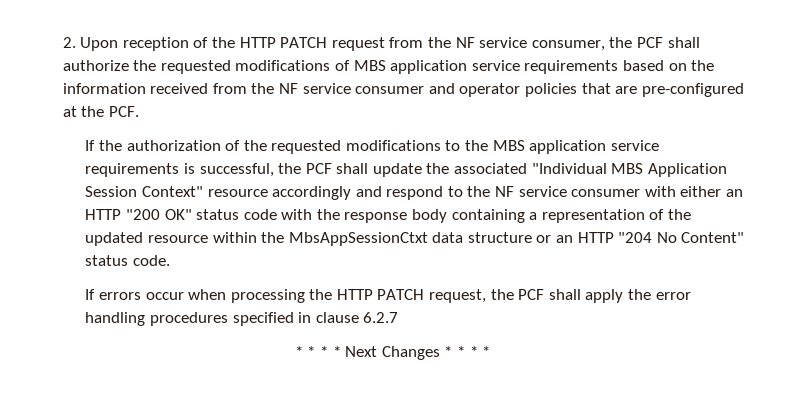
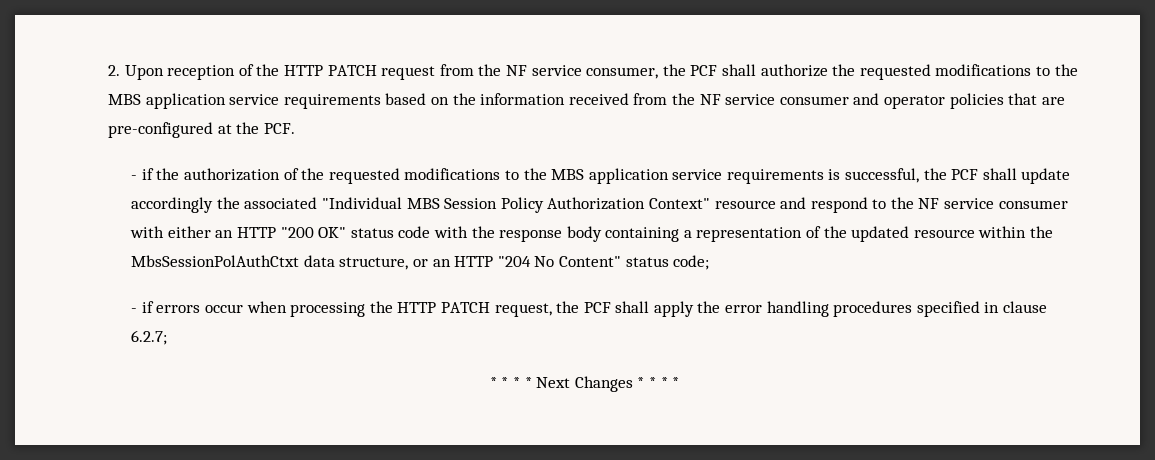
- 2. Upon reception of the HTTP PATCH request from the NF service consumer, the PCF shall authorize the requested modifications of MBS application service requirements based on the information received from the NF service consumer and operator policies that are pre-configured at the PCF.
+ 2. Upon reception of the HTTP PATCH request from the NF service consumer, the PCF shall authorize the requested modifications to the MBS application service requirements based on the information received from the NF service consumer and operator policies that are pre-configured at the PCF.
- If the authorization of the requested modifications to the MBS application service requirements is successful, the PCF shall update the associated "Individual MBS Application Session Context" resource accordingly and respond to the NF service consumer with either an HTTP "200 OK" status code with the response body containing a representation of the updated resource within the MbsAppSessionCtxt data structure or an HTTP "204 No Content" status code.
- If errors occur when processing the HTTP PATCH request, the PCF shall apply the error handling procedures specified in clause 6.2.7
+ - if the authorization of the requested modifications to the MBS application service requirements is successful, the PCF shall update accordingly the associated "Individual MBS Session Policy Authorization Context" resource and respond to the NF service consumer with either an HTTP "200 OK" status code with the response body containing a representation of the updated resource within the MbsSessionPolAuthCtxt data structure, or an HTTP "204 No Content" status code;
+ - if errors occur when processing the HTTP PATCH request, the PCF shall apply the error handling procedures specified in clause 6.2.7;

